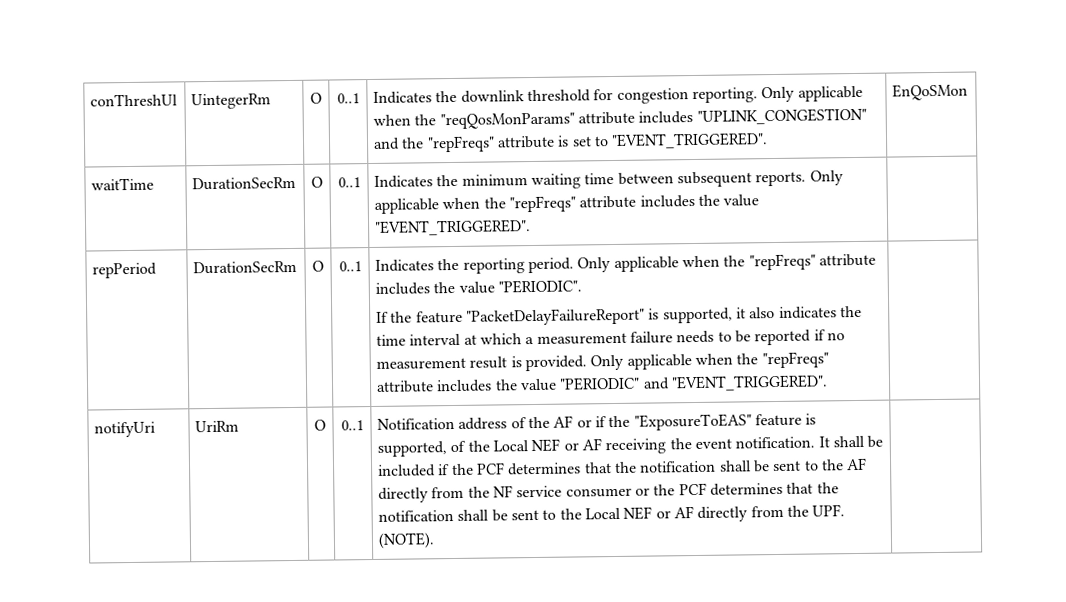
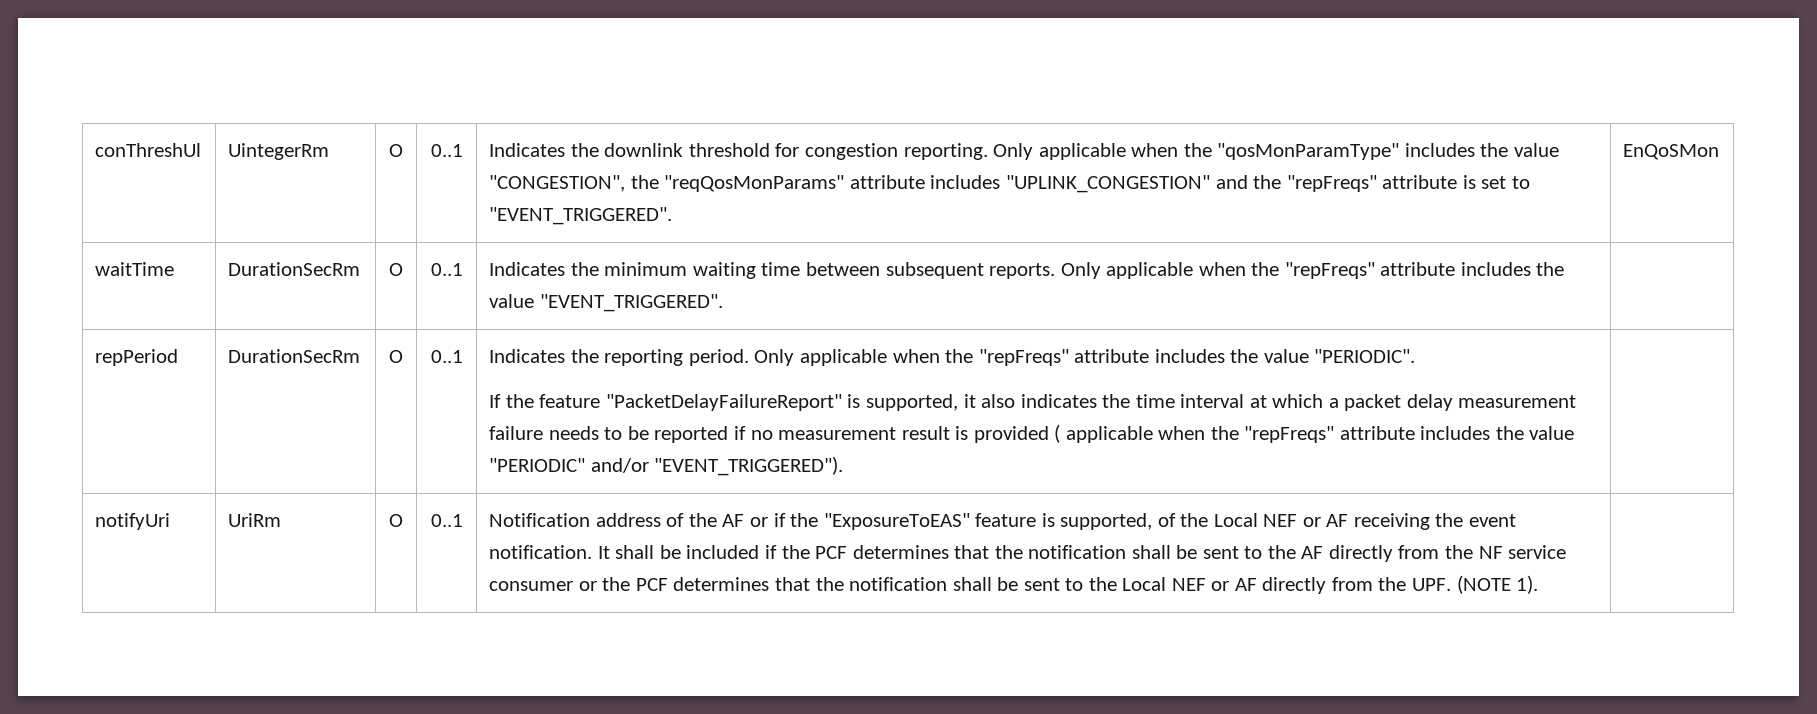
- conThreshUl | UintegerRm | O | 0..1 | Indicates the downlink threshold for congestion reporting. Only applicable when the "reqQosMonParams" attribute includes "UPLINK_CONGESTION" and the "repFreqs" attribute is set to "EVENT_TRIGGERED". | EnQoSMon
+ conThreshUl | UintegerRm | O | 0..1 | Indicates the downlink threshold for congestion reporting. Only applicable when the "qosMonParamType" includes the value "CONGESTION", the "reqQosMonParams" attribute includes "UPLINK_CONGESTION" and the "repFreqs" attribute is set to "EVENT_TRIGGERED". | EnQoSMon
- If the feature "PacketDelayFailureReport" is supported, it also indicates the time interval at which a measurement failure needs to be reported if no measurement result is provided. Only applicable when the "repFreqs" attribute includes the value "PERIODIC" and "EVENT_TRIGGERED".
+ If the feature "PacketDelayFailureReport" is supported, it also indicates the time interval at which a packet delay measurement failure needs to be reported if no measurement result is provided ( applicable when the "repFreqs" attribute includes the value "PERIODIC" and/or "EVENT_TRIGGERED").
- It shall be included if the PCF determines that the notification shall be sent to the AF directly from the NF service consumer or the PCF determines that the notification shall be sent to the Local NEF or AF directly from the UPF. (NOTE).
+ It shall be included if the PCF determines that the notification shall be sent to the AF directly from the NF service consumer or the PCF determines that the notification shall be sent to the Local NEF or AF directly from the UPF. (NOTE 1).

